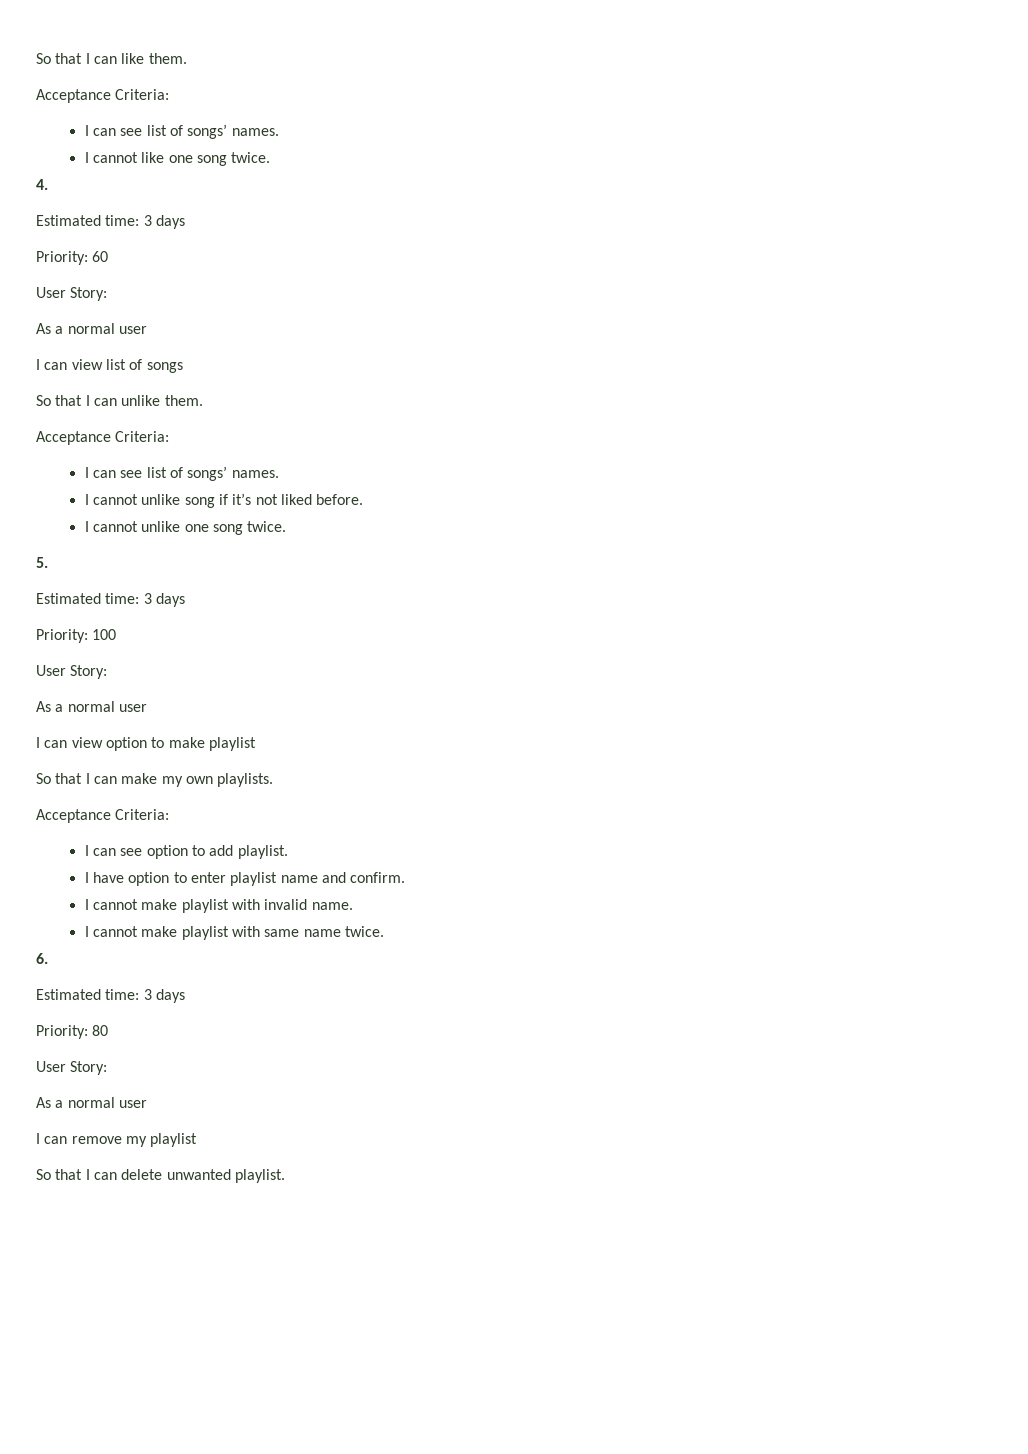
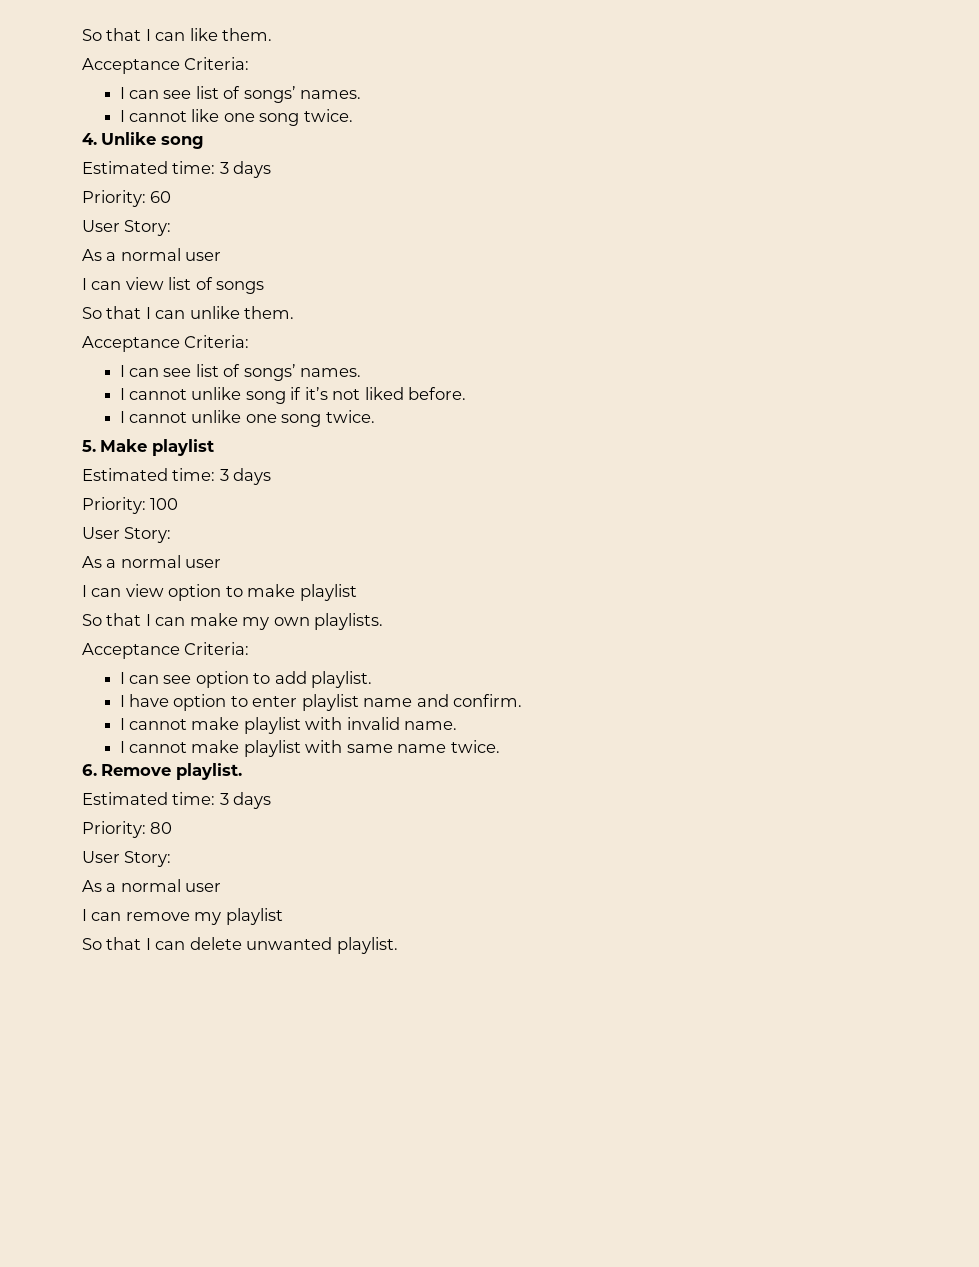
- 4.
+ 4. Unlike song
- 5.
+ 5. Make playlist
- 6.
+ 6. Remove playlist.

